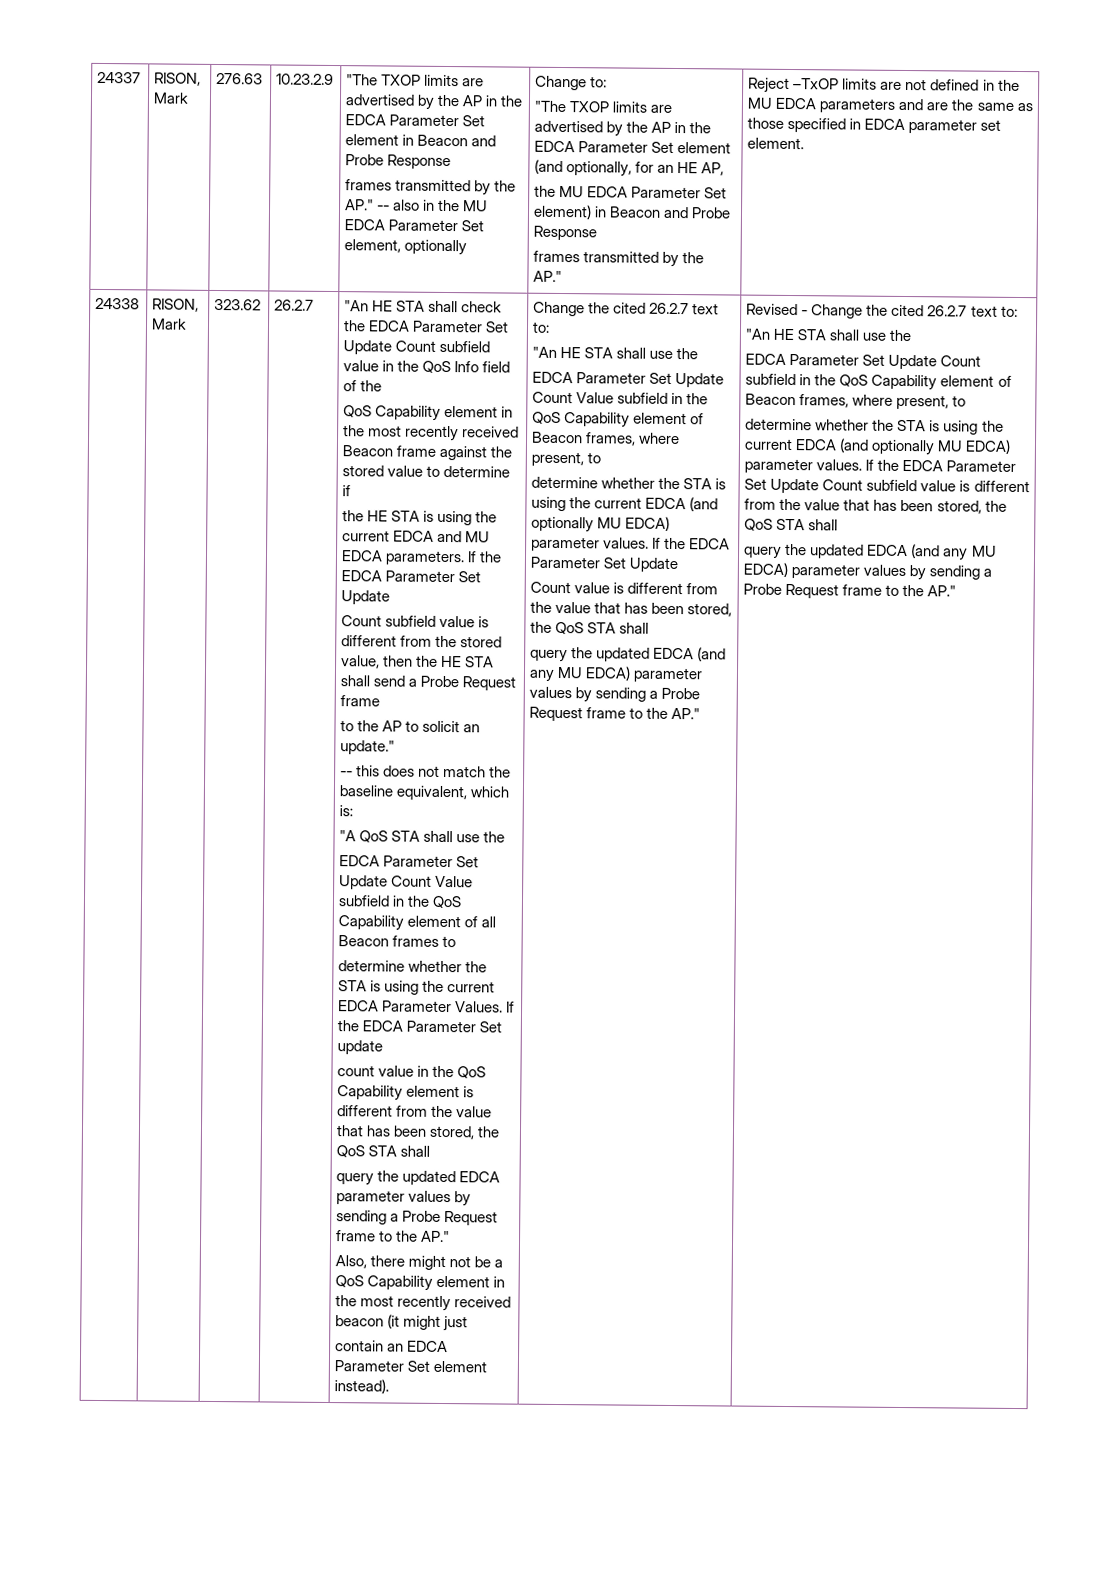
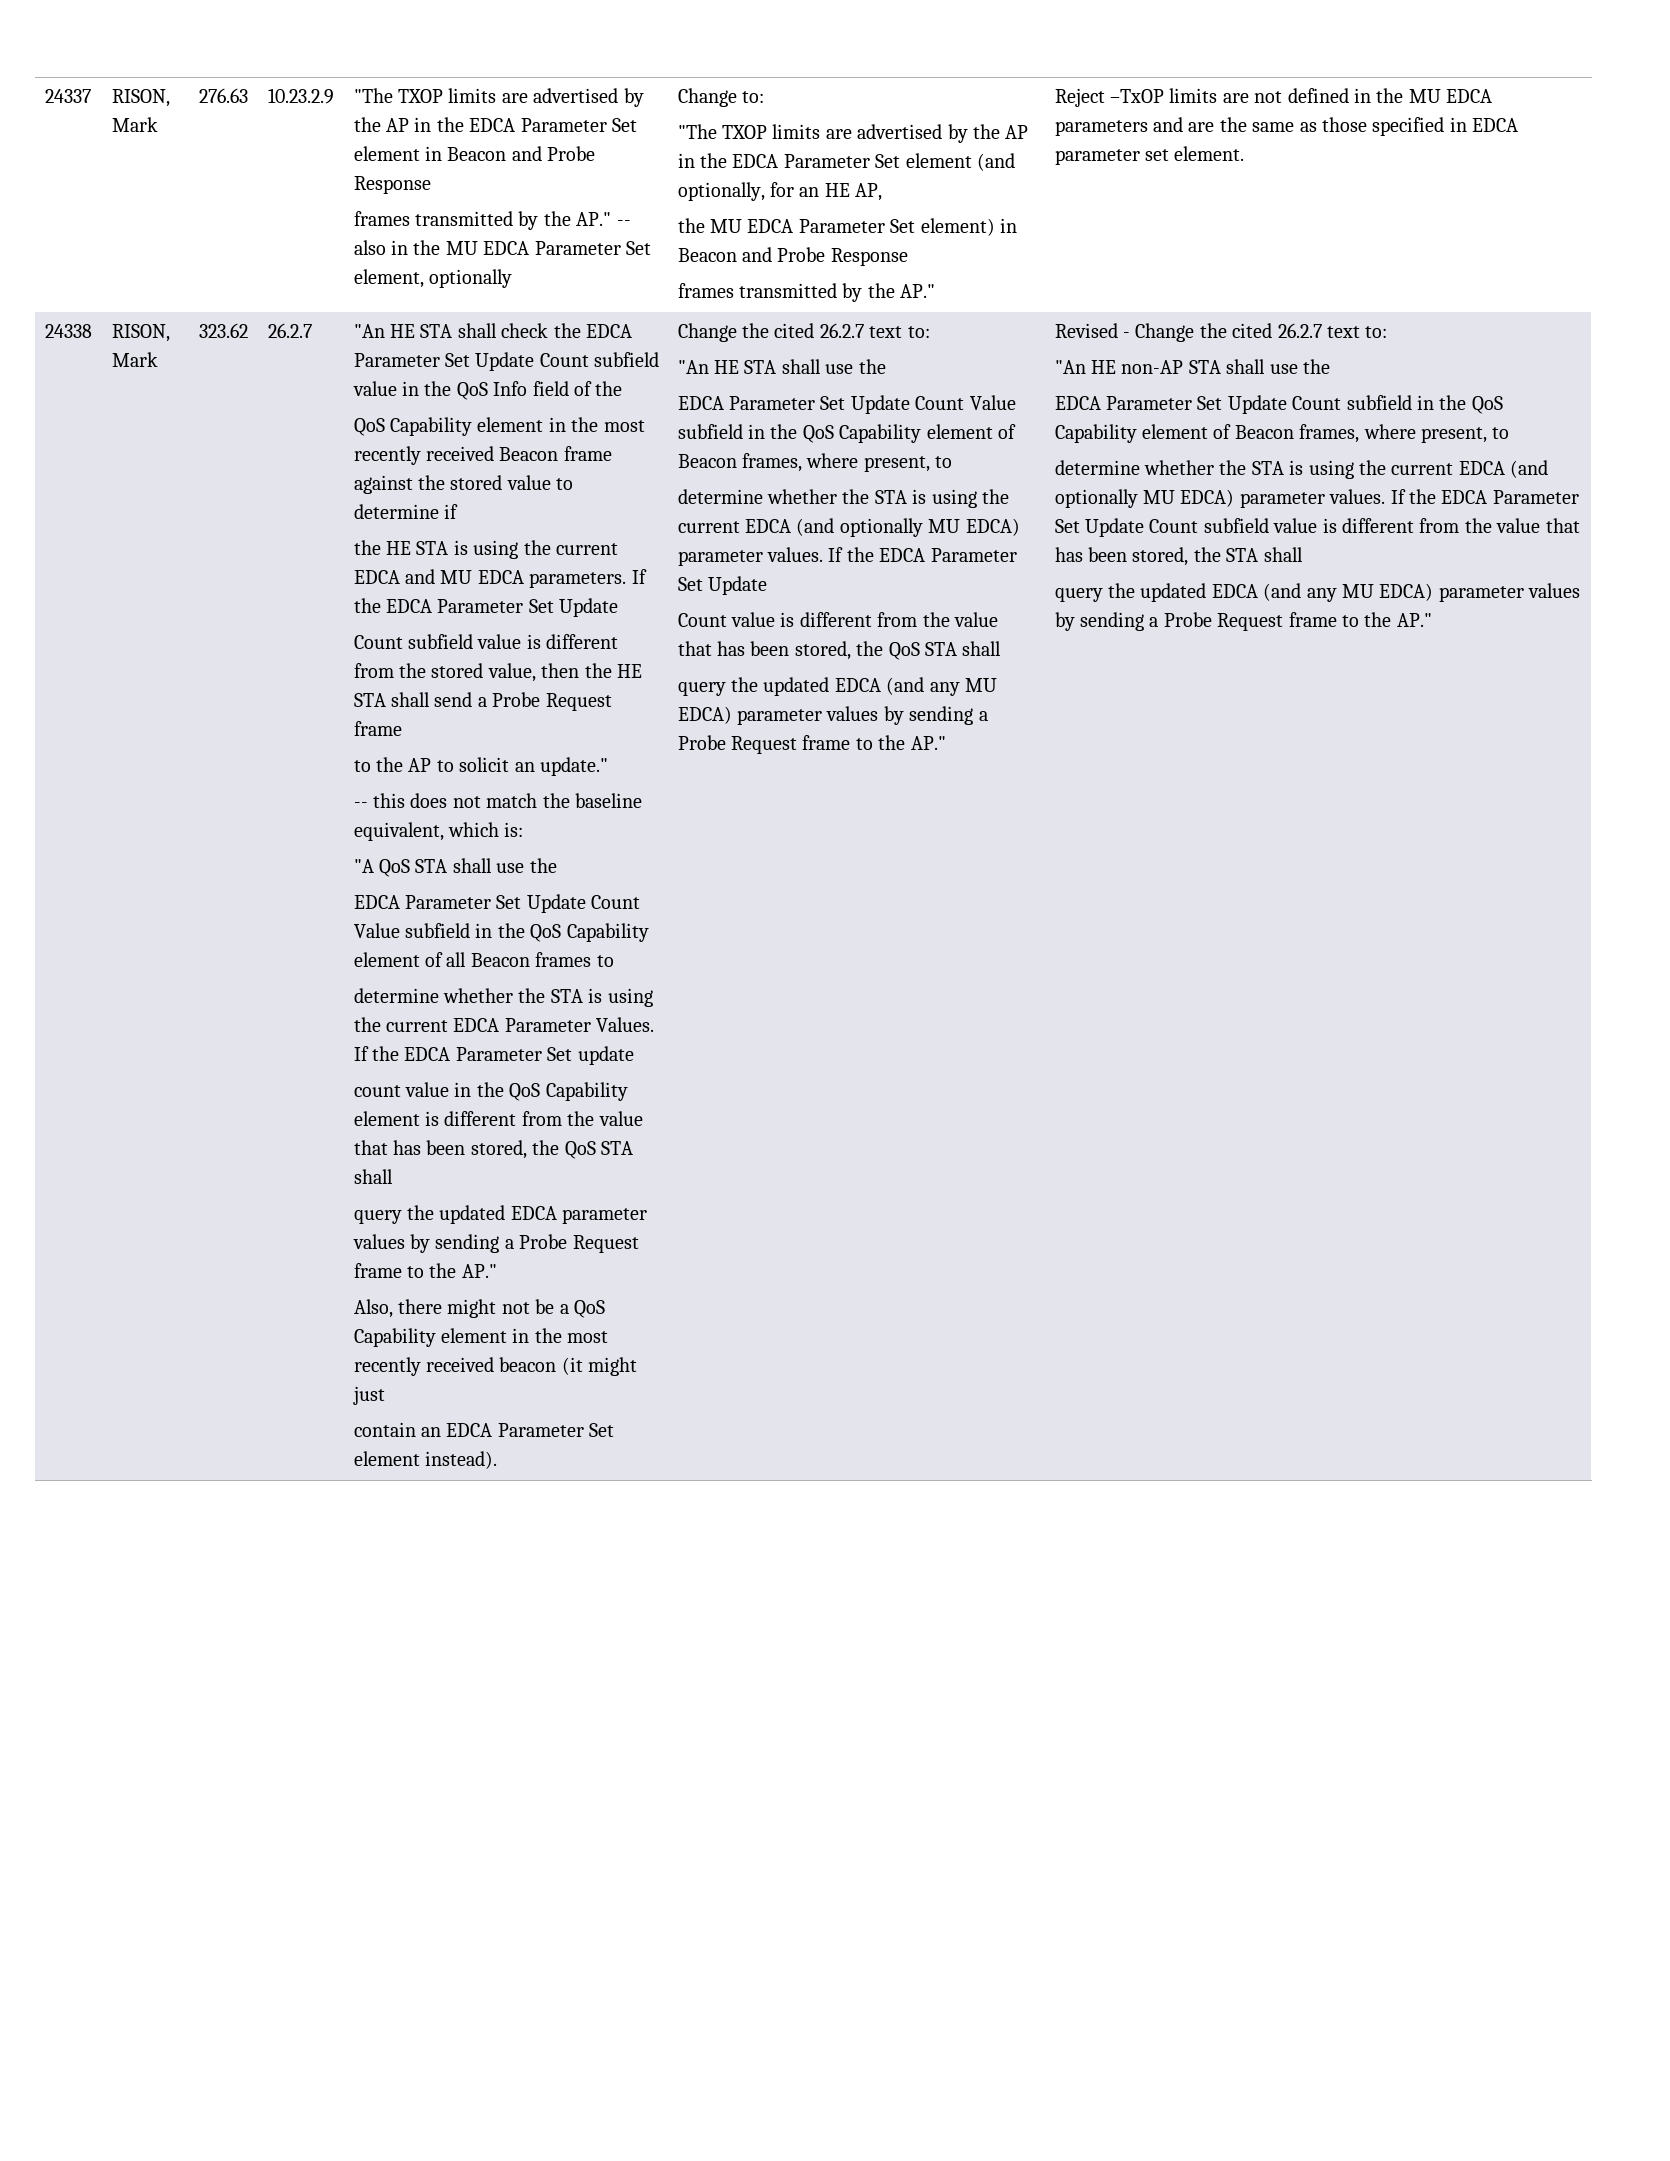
  Revised - Change the cited 26.2.7 text to:
- "An HE STA shall use the
+ "An HE non-AP STA shall use the
- If the EDCA Parameter Set Update Count subfield value is different from the value that has been stored, the QoS STA shall
+ If the EDCA Parameter Set Update Count subfield value is different from the value that has been stored, the STA shall

